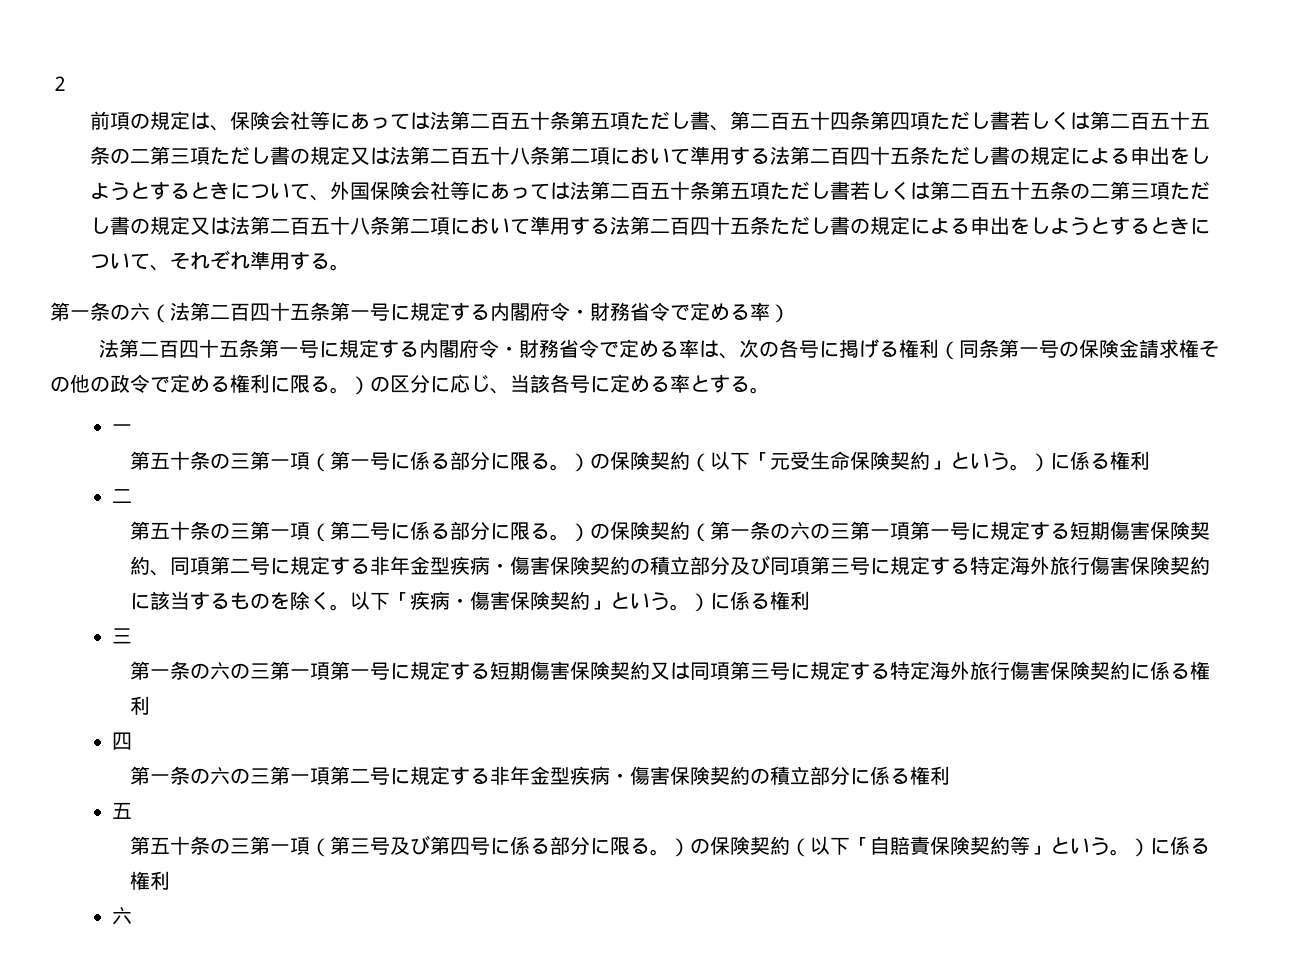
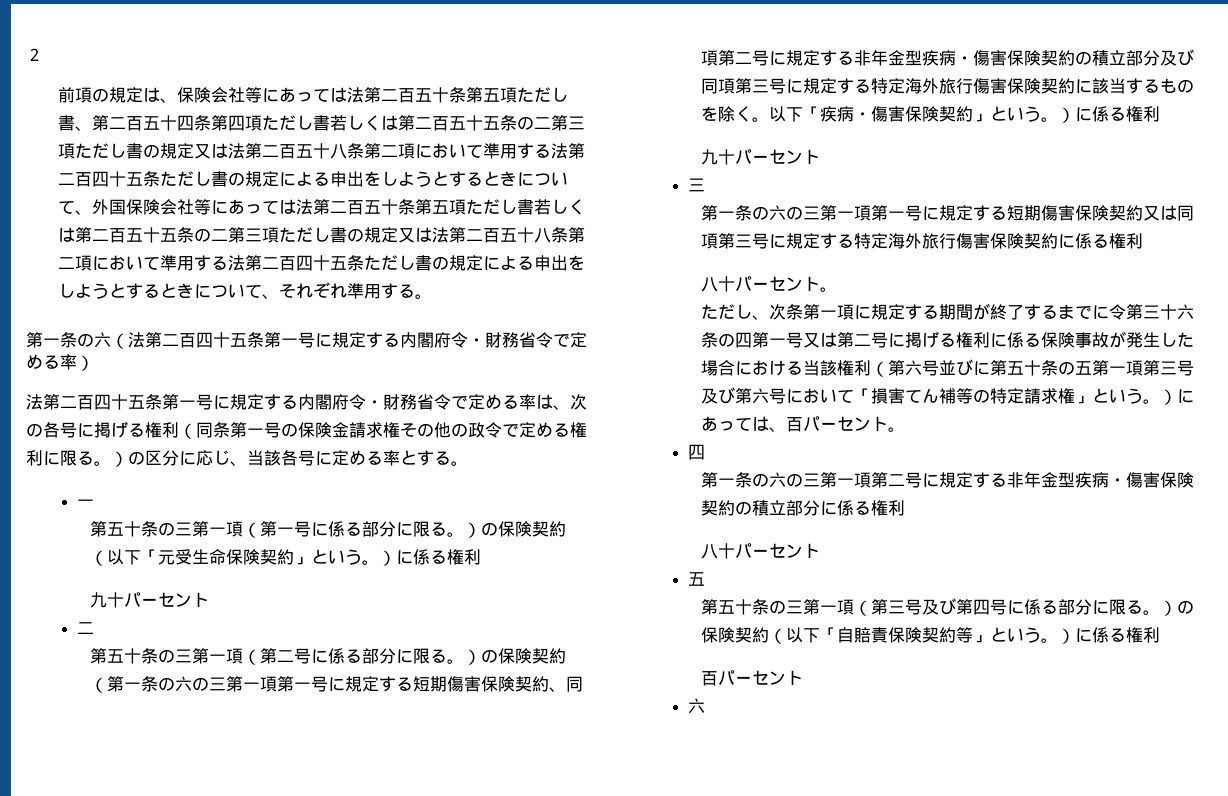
  第五十条の三第一項（第一号に係る部分に限る。）の保険契約（以下「元受生命保険契約」という。）に係る権利
+ 九十パーセント
  以下「疾病・傷害保険契約」という。）に係る権利
+ 九十パーセント
+ 八十パーセント。
+ ただし、次条第一項に規定する期間が終了するまでに令第三十六条の四第一号又は第二号に掲げる権利に係る保険事故が発生した場合における当該権利（第六号並びに第五十条の五第一項第三号及び第六号において「損害てん補等の特定請求権」という。）にあっては、百パーセント。
  第一条の六の三第一項第二号に規定する非年金型疾病・傷害保険契約の積立部分に係る権利
+ 八十パーセント
  第五十条の三第一項（第三号及び第四号に係る部分に限る。）の保険契約（以下「自賠責保険契約等」という。）に係る権利
+ 百パーセント

